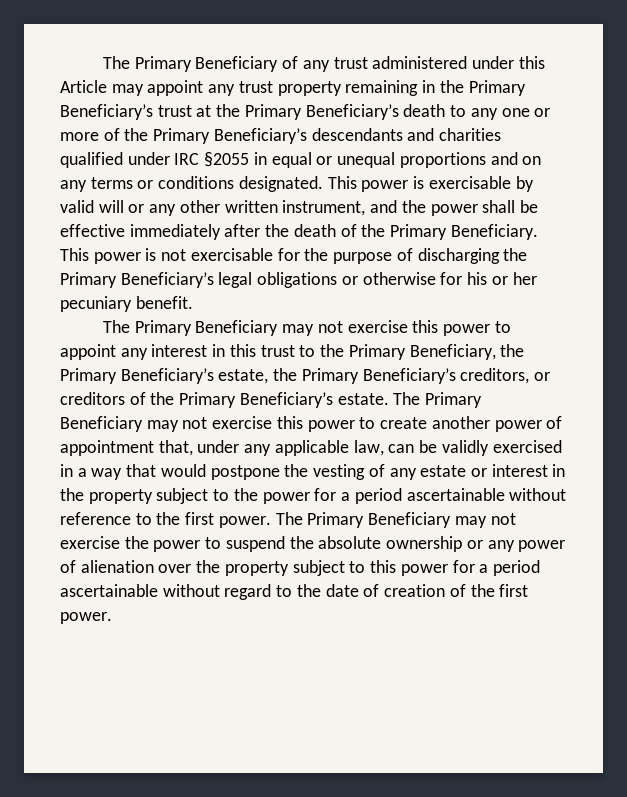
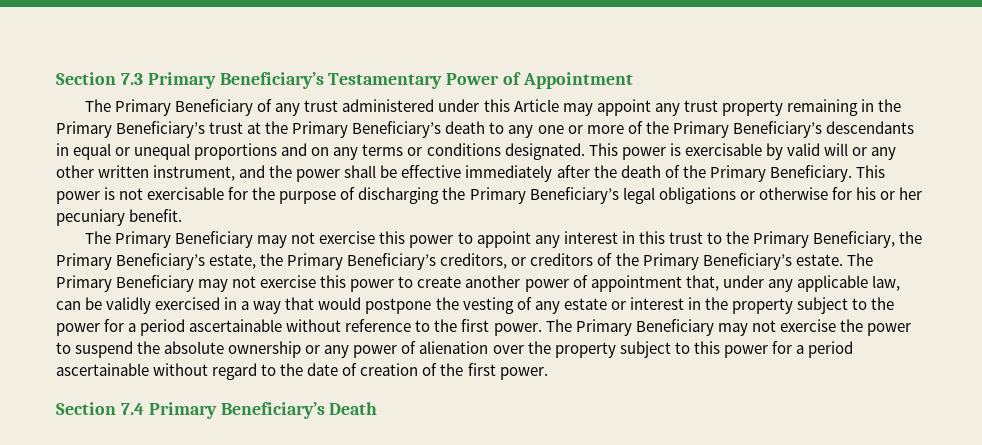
+ Section 7.3 Primary Beneficiary’s Testamentary Power of Appointment
- The Primary Beneficiary of any trust administered under this Article may appoint any trust property remaining in the Primary Beneficiary’s trust at the Primary Beneficiary’s death to any one or more of the Primary Beneficiary’s descendants and charities qualified under IRC §2055 in equal or unequal proportions and on any terms or conditions designated.
+ The Primary Beneficiary of any trust administered under this Article may appoint any trust property remaining in the Primary Beneficiary’s trust at the Primary Beneficiary’s death to any one or more of the Primary Beneficiary’s descendants in equal or unequal proportions and on any terms or conditions designated.
+ Section 7.4 Primary Beneficiary’s Death

